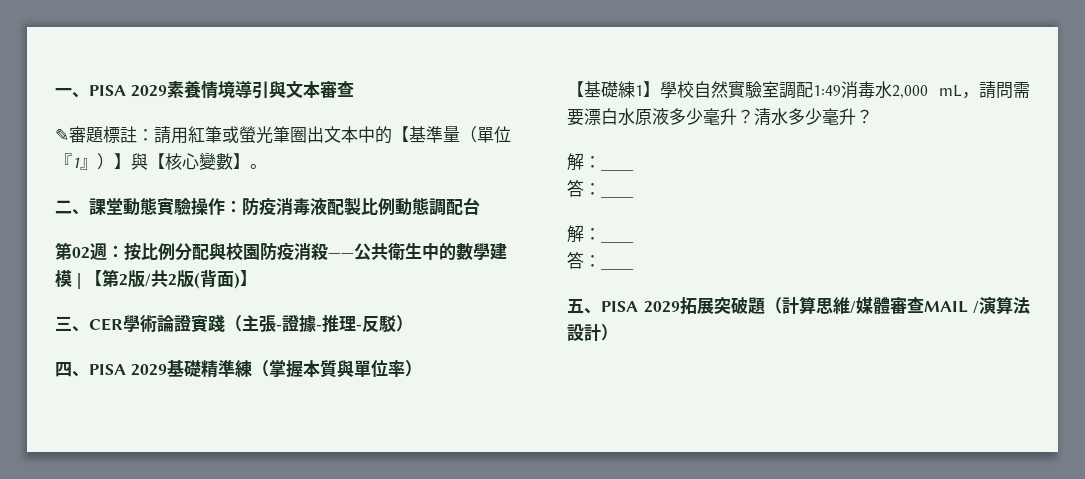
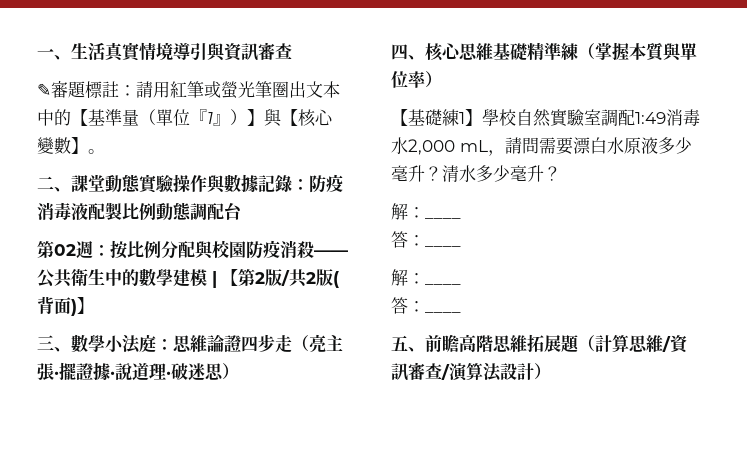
- 一、PISA 2029素養情境導引與文本審查
+ 一、生活真實情境導引與資訊審查
- 二、課堂動態實驗操作：防疫消毒液配製比例動態調配台
+ 二、課堂動態實驗操作與數據記錄：防疫消毒液配製比例動態調配台
- 三、CER學術論證實踐（主張-證據-推理-反駁）
+ 三、數學小法庭：思維論證四步走（亮主張·擺證據·說道理·破迷思）
- 四、PISA 2029基礎精準練（掌握本質與單位率）
+ 四、核心思維基礎精準練（掌握本質與單位率）
- 五、PISA 2029拓展突破題（計算思維/媒體審查MAIL /演算法設計）
+ 五、前瞻高階思維拓展題（計算思維/資訊審查/演算法設計）

